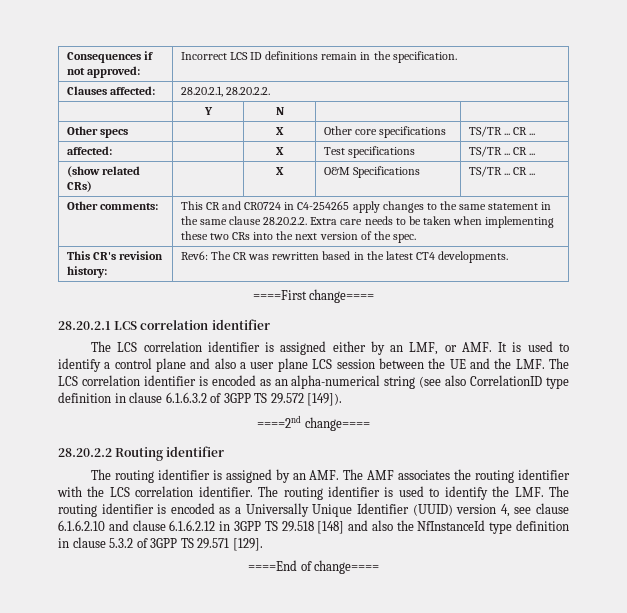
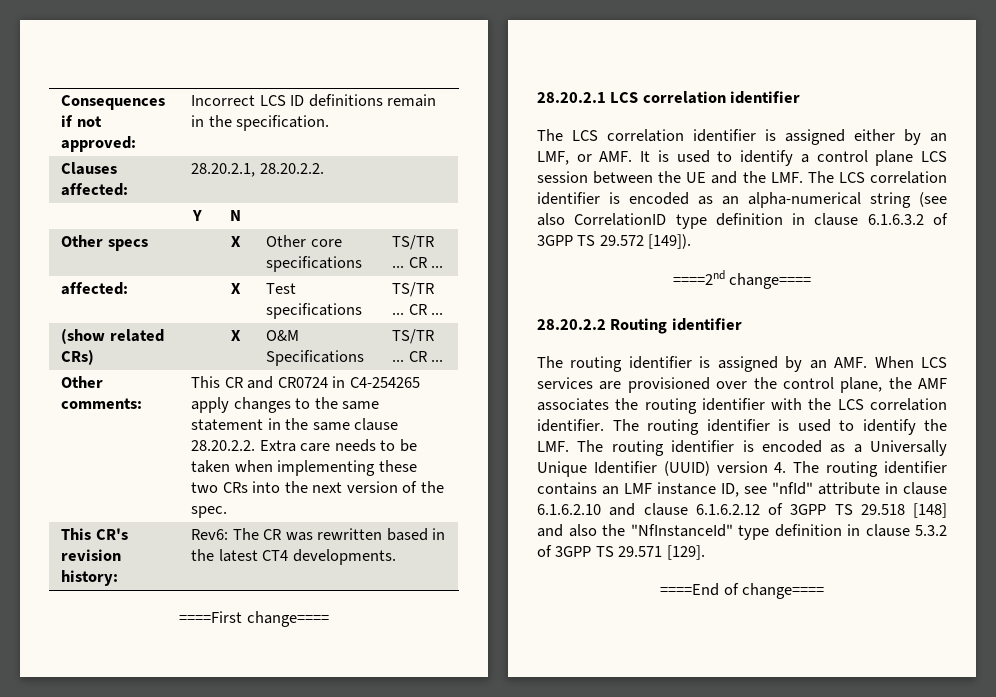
- The LCS correlation identifier is assigned either by an LMF, or AMF. It is used to identify a control plane and also a user plane LCS session between the UE and the LMF. The LCS correlation identifier is encoded as an alpha-numerical string (see also CorrelationID type definition in clause 6.1.6.3.2 of 3GPP TS 29.572 [149]).
+ The LCS correlation identifier is assigned either by an LMF, or AMF. It is used to identify a control plane LCS session between the UE and the LMF. The LCS correlation identifier is encoded as an alpha-numerical string (see also CorrelationID type definition in clause 6.1.6.3.2 of 3GPP TS 29.572 [149]).
- The routing identifier is assigned by an AMF. The AMF associates the routing identifier with the LCS correlation identifier.
+ The routing identifier is assigned by an AMF. When LCS services are provisioned over the control plane, the AMF associates the routing identifier with the LCS correlation identifier.
- The routing identifier is used to identify the LMF. The routing identifier is encoded as a Universally Unique Identifier (UUID) version 4, see clause 6.1.6.2.10 and clause 6.1.6.2.12 in 3GPP TS 29.518 [148] and also the NfInstanceId type definition in clause 5.3.2 of 3GPP TS 29.571 [129].
+ The routing identifier is used to identify the LMF. The routing identifier is encoded as a Universally Unique Identifier (UUID) version 4. The routing identifier contains an LMF instance ID, see "nfId" attribute in clause 6.1.6.2.10 and clause 6.1.6.2.12 of 3GPP TS 29.518 [148] and also the "NfInstanceId" type definition in clause 5.3.2 of 3GPP TS 29.571 [129].

